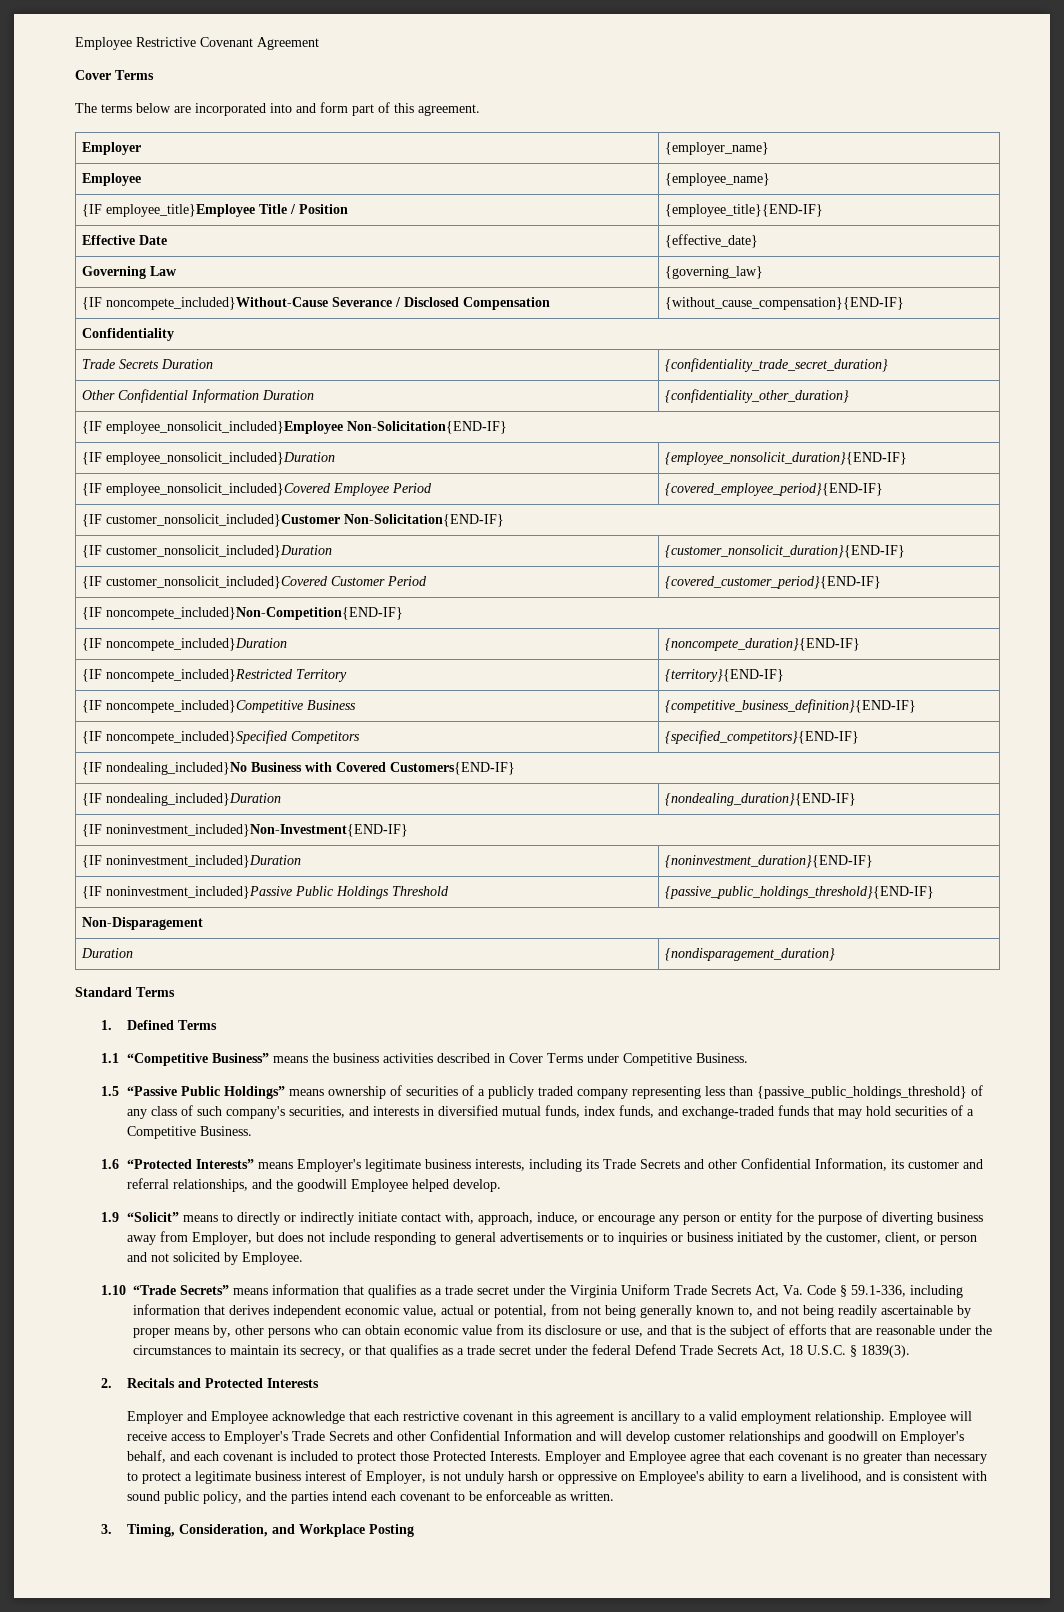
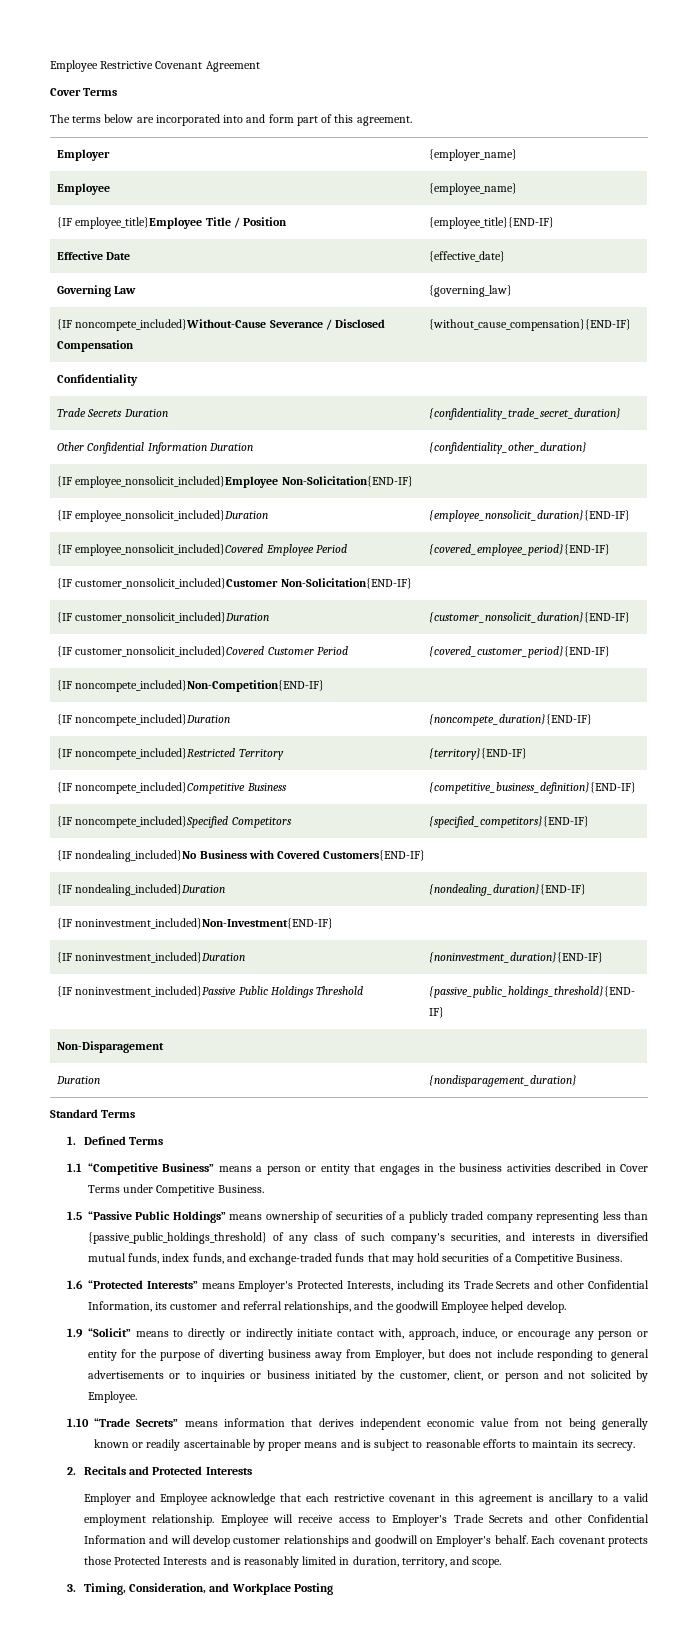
- 1.1 “Competitive Business” means the business activities described in Cover Terms under Competitive Business.
+ 1.1 “Competitive Business” means a person or entity that engages in the business activities described in Cover Terms under Competitive Business.
- 1.6 “Protected Interests” means Employer's legitimate business interests, including its Trade Secrets and other Confidential Information, its customer and referral relationships, and the goodwill Employee helped develop.
+ 1.6 “Protected Interests” means Employer's Protected Interests, including its Trade Secrets and other Confidential Information, its customer and referral relationships, and the goodwill Employee helped develop.
- 1.10 “Trade Secrets” means information that qualifies as a trade secret under the Virginia Uniform Trade Secrets Act, Va. Code § 59.1-336, including information that derives independent economic value, actual or potential, from not being generally known to, and not being readily ascertainable by proper means by, other persons who can obtain economic value from its disclosure or use, and that is the subject of efforts that are reasonable under the circumstances to maintain its secrecy, or that qualifies as a trade secret under the federal Defend Trade Secrets Act, 18 U.S.C. § 1839(3).
+ 1.10 “Trade Secrets” means information that derives independent economic value from not being generally known or readily ascertainable by proper means and is subject to reasonable efforts to maintain its secrecy.
- Employee will receive access to Employer's Trade Secrets and other Confidential Information and will develop customer relationships and goodwill on Employer's behalf, and each covenant is included to protect those Protected Interests. Employer and Employee agree that each covenant is no greater than necessary to protect a legitimate business interest of Employer, is not unduly harsh or oppressive on Employee's ability to earn a livelihood, and is consistent with sound public policy, and the parties intend each covenant to be enforceable as written.
+ Employee will receive access to Employer's Trade Secrets and other Confidential Information and will develop customer relationships and goodwill on Employer's behalf. Each covenant protects those Protected Interests and is reasonably limited in duration, territory, and scope.

